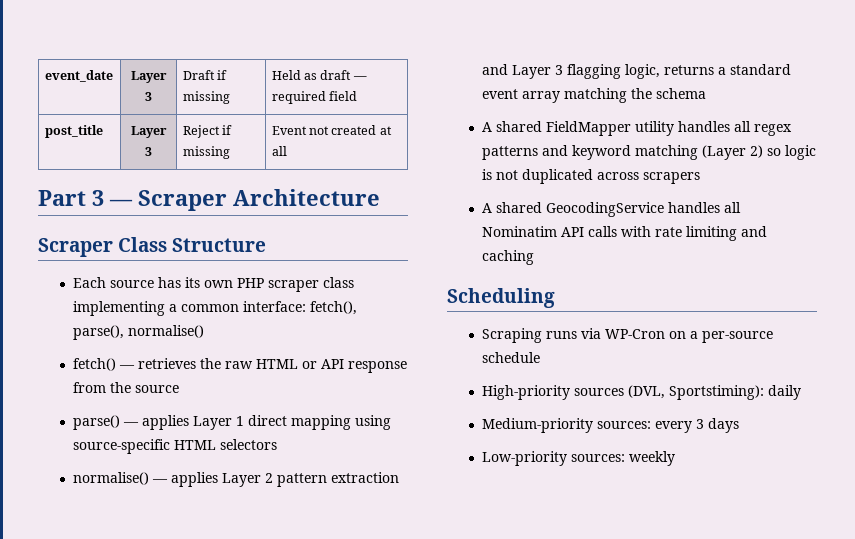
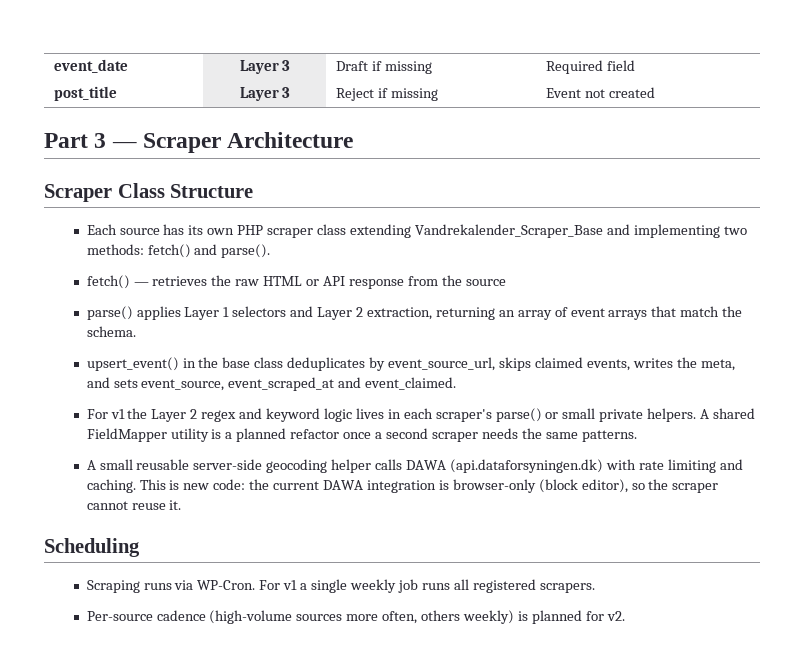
- event_date | Layer 3 | Draft if missing | Held as draft — required field
+ event_date | Layer 3 | Draft if missing | Required field
- post_title | Layer 3 | Reject if missing | Event not created at all
+ post_title | Layer 3 | Reject if missing | Event not created
- Each source has its own PHP scraper class implementing a common interface: fetch(), parse(), normalise()
+ Each source has its own PHP scraper class extending Vandrekalender_Scraper_Base and implementing two methods: fetch() and parse().
- parse() — applies Layer 1 direct mapping using source-specific HTML selectors
- normalise() — applies Layer 2 pattern extraction and Layer 3 flagging logic, returns a standard event array matching the schema
- A shared FieldMapper utility handles all regex patterns and keyword matching (Layer 2) so logic is not duplicated across scrapers
- A shared GeocodingService handles all Nominatim API calls with rate limiting and caching
+ parse() applies Layer 1 selectors and Layer 2 extraction, returning an array of event arrays that match the schema.
+ upsert_event() in the base class deduplicates by event_source_url, skips claimed events, writes the meta, and sets event_source, event_scraped_at and event_claimed.
+ For v1 the Layer 2 regex and keyword logic lives in each scraper's parse() or small private helpers. A shared FieldMapper utility is a planned refactor once a second scraper needs the same patterns.
+ A small reusable server-side geocoding helper calls DAWA (api.dataforsyningen.dk) with rate limiting and caching. This is new code: the current DAWA integration is browser-only (block editor), so the scraper cannot reuse it.
  Scheduling
- Scraping runs via WP-Cron on a per-source schedule
- High-priority sources (DVL, Sportstiming): daily
- Medium-priority sources: every 3 days
- Low-priority sources: weekly
+ Scraping runs via WP-Cron. For v1 a single weekly job runs all registered scrapers.
+ Per-source cadence (high-volume sources more often, others weekly) is planned for v2.

